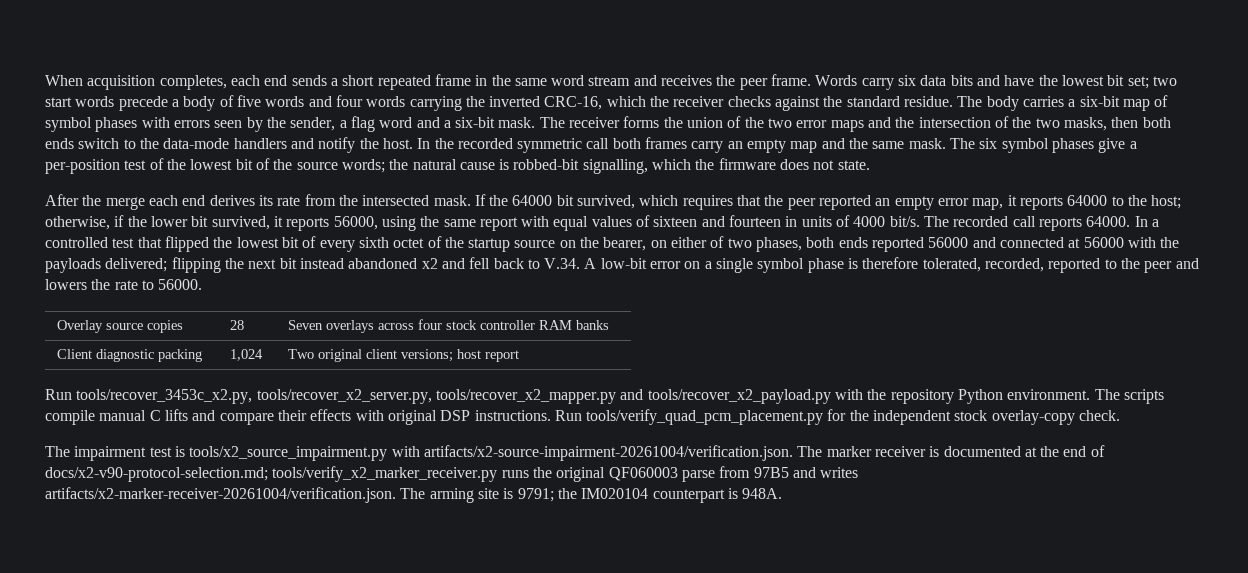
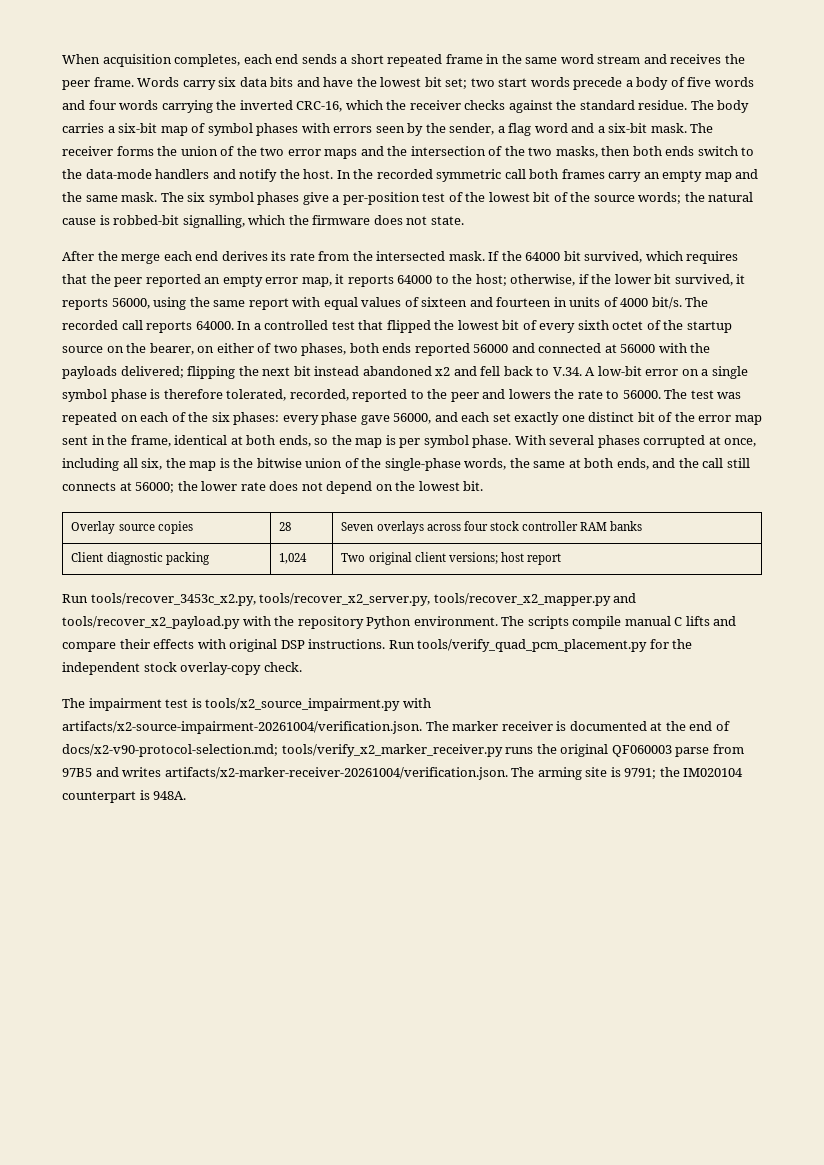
+ The test was repeated on each of the six phases: every phase gave 56000, and each set exactly one distinct bit of the error map sent in the frame, identical at both ends, so the map is per symbol phase. With several phases corrupted at once, including all six, the map is the bitwise union of the single-phase words, the same at both ends, and the call still connects at 56000; the lower rate does not depend on the lowest bit.

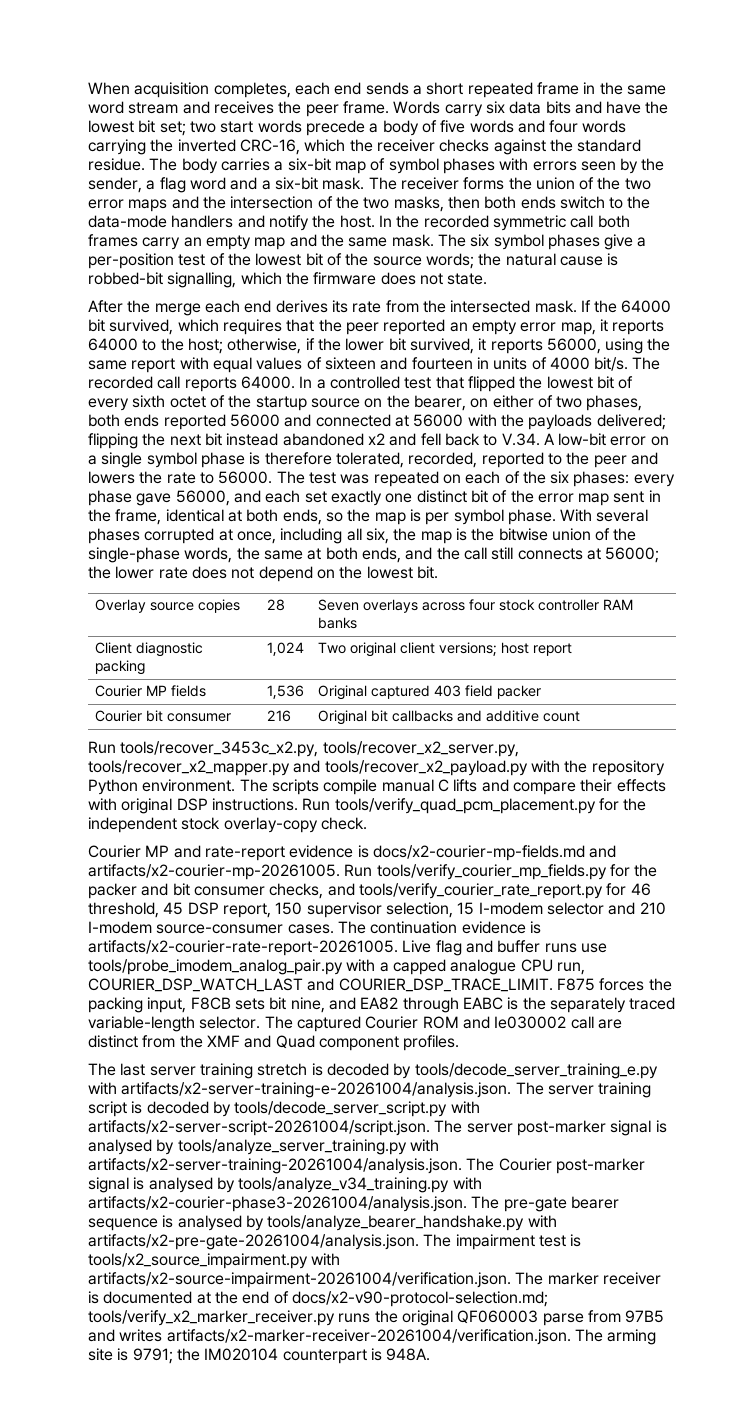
+ Courier MP fields | 1,536 | Original captured 403 field packer
+ Courier bit consumer | 216 | Original bit callbacks and additive count
- The impairment test is tools/x2_source_impairment.py with artifacts/x2-source-impairment-20261004/verification.json. The marker receiver is documented at the end of docs/x2-v90-protocol-selection.md; tools/verify_x2_marker_receiver.py runs the original QF060003 parse from 97B5 and writes artifacts/x2-marker-receiver-20261004/verification.json. The arming site is 9791; the IM020104 counterpart is 948A.
+ Courier MP and rate-report evidence is docs/x2-courier-mp-fields.md and artifacts/x2-courier-mp-20261005. Run tools/verify_courier_mp_fields.py for the packer and bit consumer checks, and tools/verify_courier_rate_report.py for 46 threshold, 45 DSP report, 150 supervisor selection, 15 I-modem selector and 210 I-modem source-consumer cases. The continuation evidence is artifacts/x2-courier-rate-report-20261005. Live flag and buffer runs use tools/probe_imodem_analog_pair.py with a capped analogue CPU run, COURIER_DSP_WATCH_LAST and COURIER_DSP_TRACE_LIMIT. F875 forces the packing input, F8CB sets bit nine, and EA82 through EABC is the separately traced variable-length selector. The captured Courier ROM and Ie030002 call are distinct from the XMF and Quad component profiles.
+ The last server training stretch is decoded by tools/decode_server_training_e.py with artifacts/x2-server-training-e-20261004/analysis.json. The server training script is decoded by tools/decode_server_script.py with artifacts/x2-server-script-20261004/script.json. The server post-marker signal is analysed by tools/analyze_server_training.py with artifacts/x2-server-training-20261004/analysis.json. The Courier post-marker signal is analysed by tools/analyze_v34_training.py with artifacts/x2-courier-phase3-20261004/analysis.json. The pre-gate bearer sequence is analysed by tools/analyze_bearer_handshake.py with artifacts/x2-pre-gate-20261004/analysis.json. The impairment test is tools/x2_source_impairment.py with artifacts/x2-source-impairment-20261004/verification.json. The marker receiver is documented at the end of docs/x2-v90-protocol-selection.md; tools/verify_x2_marker_receiver.py runs the original QF060003 parse from 97B5 and writes artifacts/x2-marker-receiver-20261004/verification.json. The arming site is 9791; the IM020104 counterpart is 948A.

